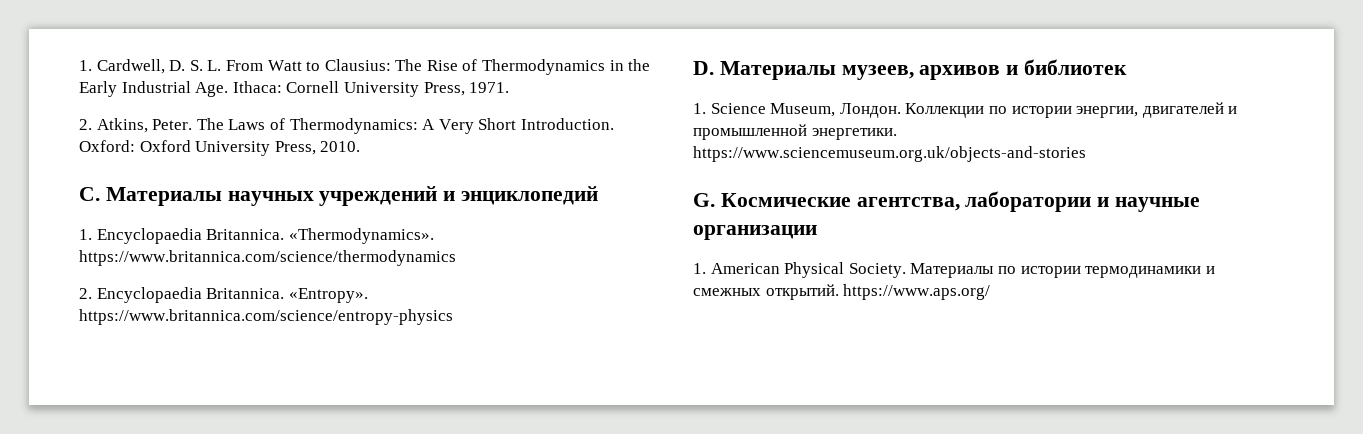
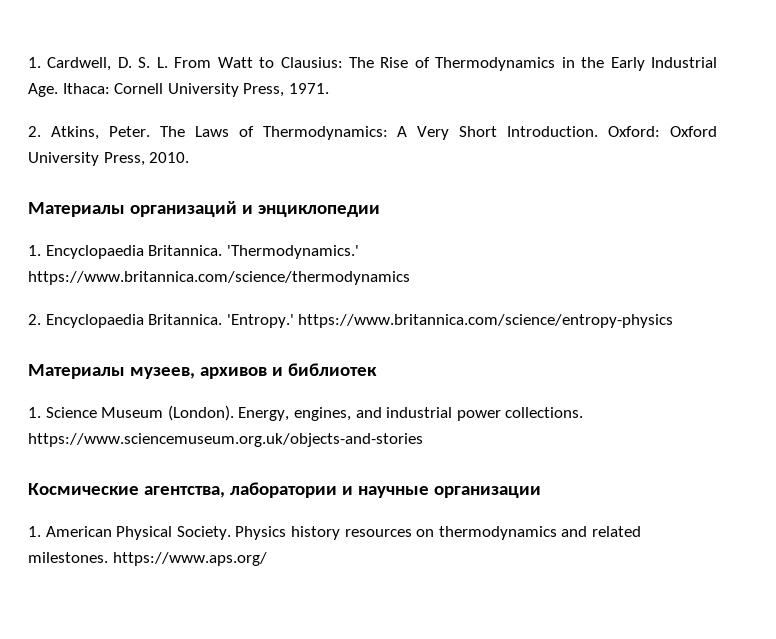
- C. Материалы научных учреждений и энциклопедий
+ Материалы организаций и энциклопедии
- «Thermodynamics». https://www.britannica.com/science/thermodynamics
+ 'Thermodynamics.' https://www.britannica.com/science/thermodynamics
- «Entropy». https://www.britannica.com/science/entropy-physics
+ 'Entropy.' https://www.britannica.com/science/entropy-physics
- D. Материалы музеев, архивов и библиотек
+ Материалы музеев, архивов и библиотек
- 1. Science Museum, Лондон. Коллекции по истории энергии, двигателей и промышленной энергетики. https://www.sciencemuseum.org.uk/objects-and-stories
+ 1. Science Museum (London). Energy, engines, and industrial power collections. https://www.sciencemuseum.org.uk/objects-and-stories
- G. Космические агентства, лаборатории и научные организации
+ Космические агентства, лаборатории и научные организации
- Материалы по истории термодинамики и смежных открытий. https://www.aps.org/
+ Physics history resources on thermodynamics and related milestones. https://www.aps.org/

